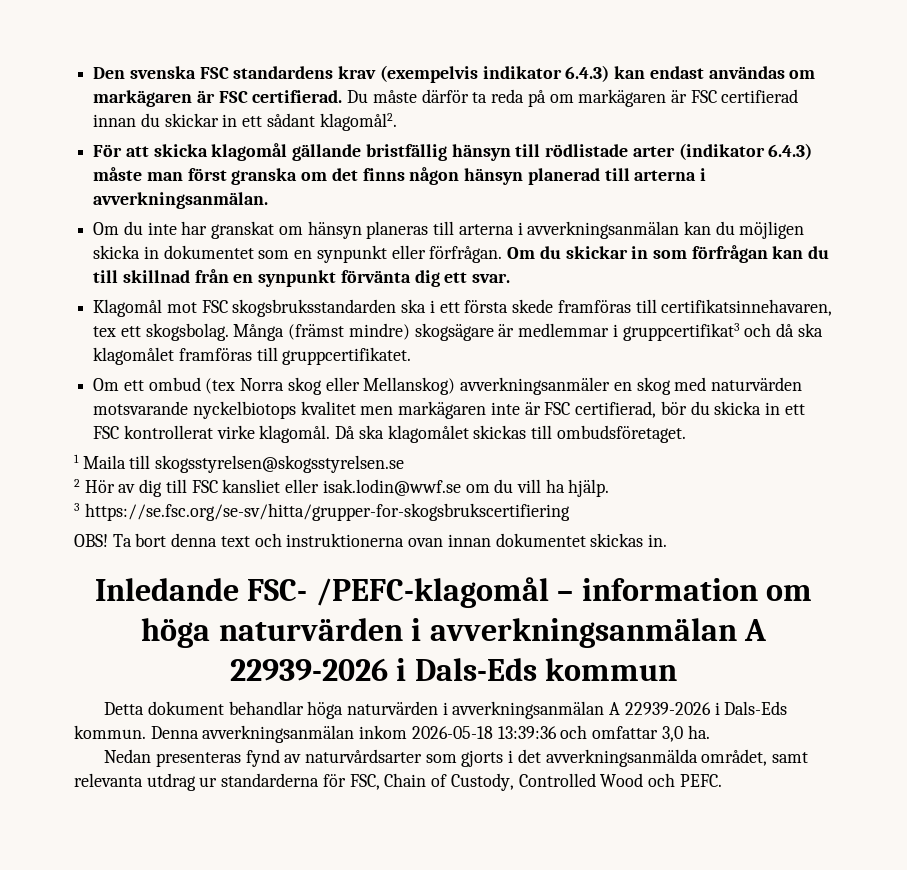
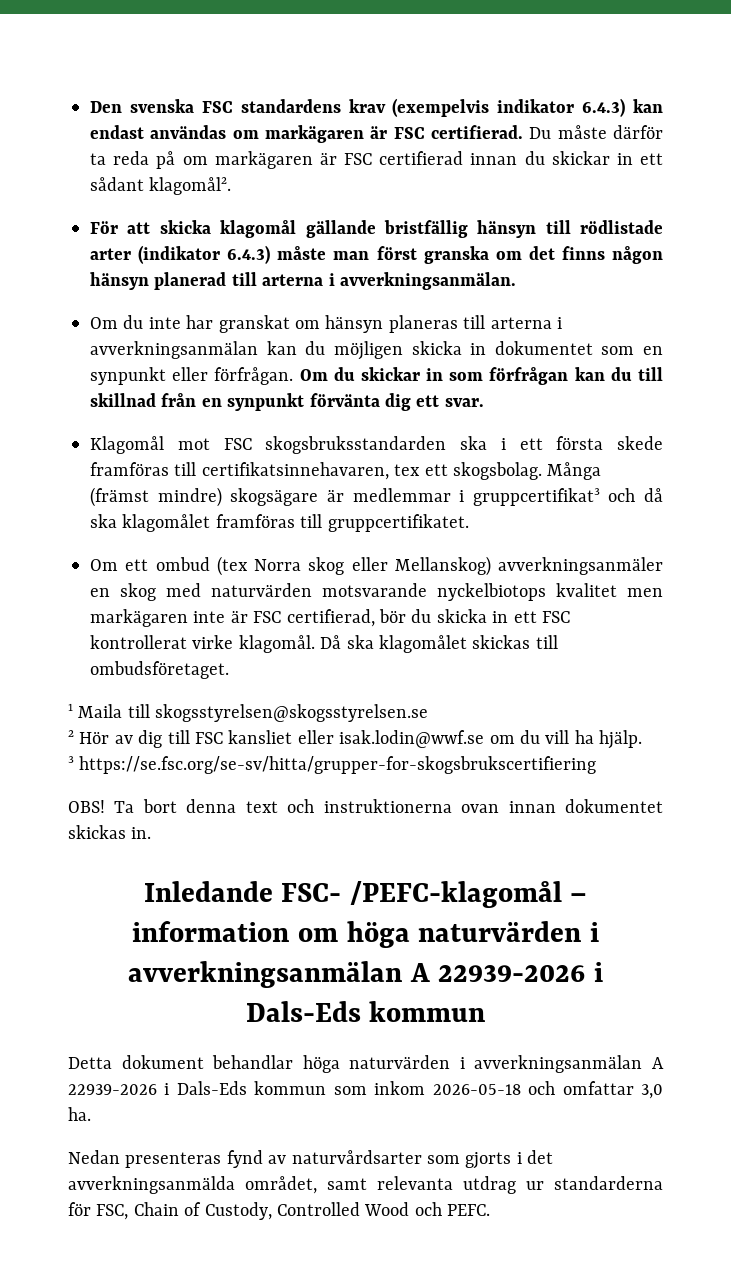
- Detta dokument behandlar höga naturvärden i avverkningsanmälan A 22939-2026 i Dals-Eds kommun. Denna avverkningsanmälan inkom 2026-05-18 13:39:36 och omfattar 3,0 ha.
+ Detta dokument behandlar höga naturvärden i avverkningsanmälan A 22939-2026 i Dals-Eds kommun som inkom 2026-05-18 och omfattar 3,0 ha.

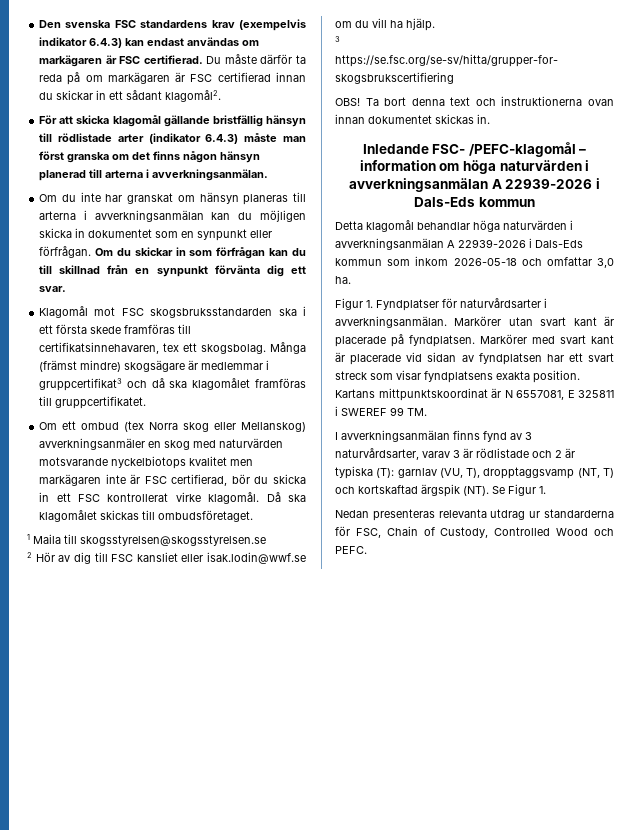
- Detta dokument behandlar höga naturvärden i avverkningsanmälan A 22939-2026 i Dals-Eds kommun som inkom 2026-05-18 och omfattar 3,0 ha.
+ Detta klagomål behandlar höga naturvärden i avverkningsanmälan A 22939-2026 i Dals-Eds kommun som inkom 2026-05-18 och omfattar 3,0 ha.
- Nedan presenteras fynd av naturvårdsarter som gjorts i det avverkningsanmälda området, samt relevanta utdrag ur standarderna för FSC, Chain of Custody, Controlled Wood och PEFC.
+ Figur 1. Fyndplatser för naturvårdsarter i avverkningsanmälan. Markörer utan svart kant är placerade på fyndplatsen. Markörer med svart kant är placerade vid sidan av fyndplatsen har ett svart streck som visar fyndplatsens exakta position. Kartans mittpunktskoordinat är N 6557081, E 325811 i SWEREF 99 TM.
+ I avverkningsanmälan finns fynd av 3 naturvårdsarter, varav 3 är rödlistade och 2 är typiska (T): garnlav (VU, T), dropptaggsvamp (NT, T) och kortskaftad ärgspik (NT). Se Figur 1.
+ Nedan presenteras relevanta utdrag ur standarderna för FSC, Chain of Custody, Controlled Wood och PEFC.

